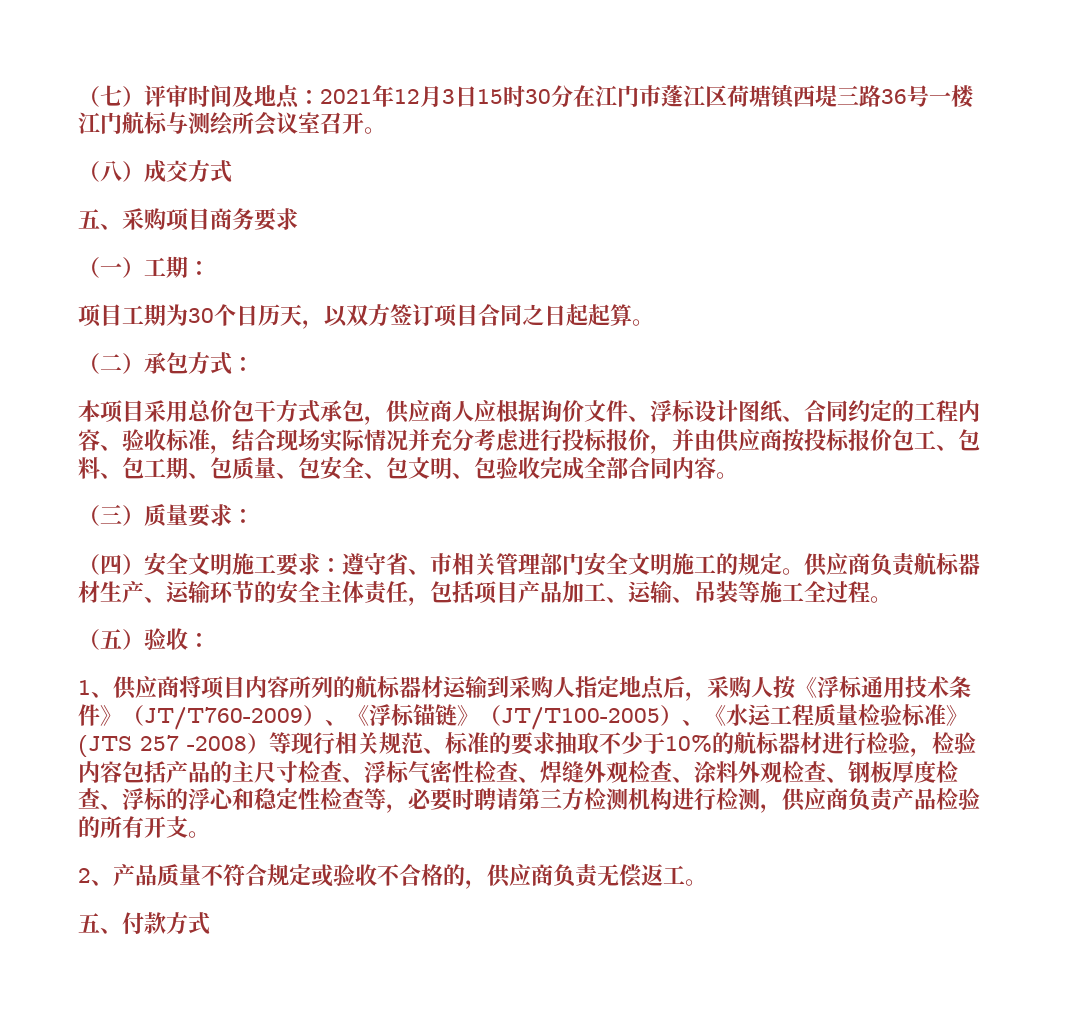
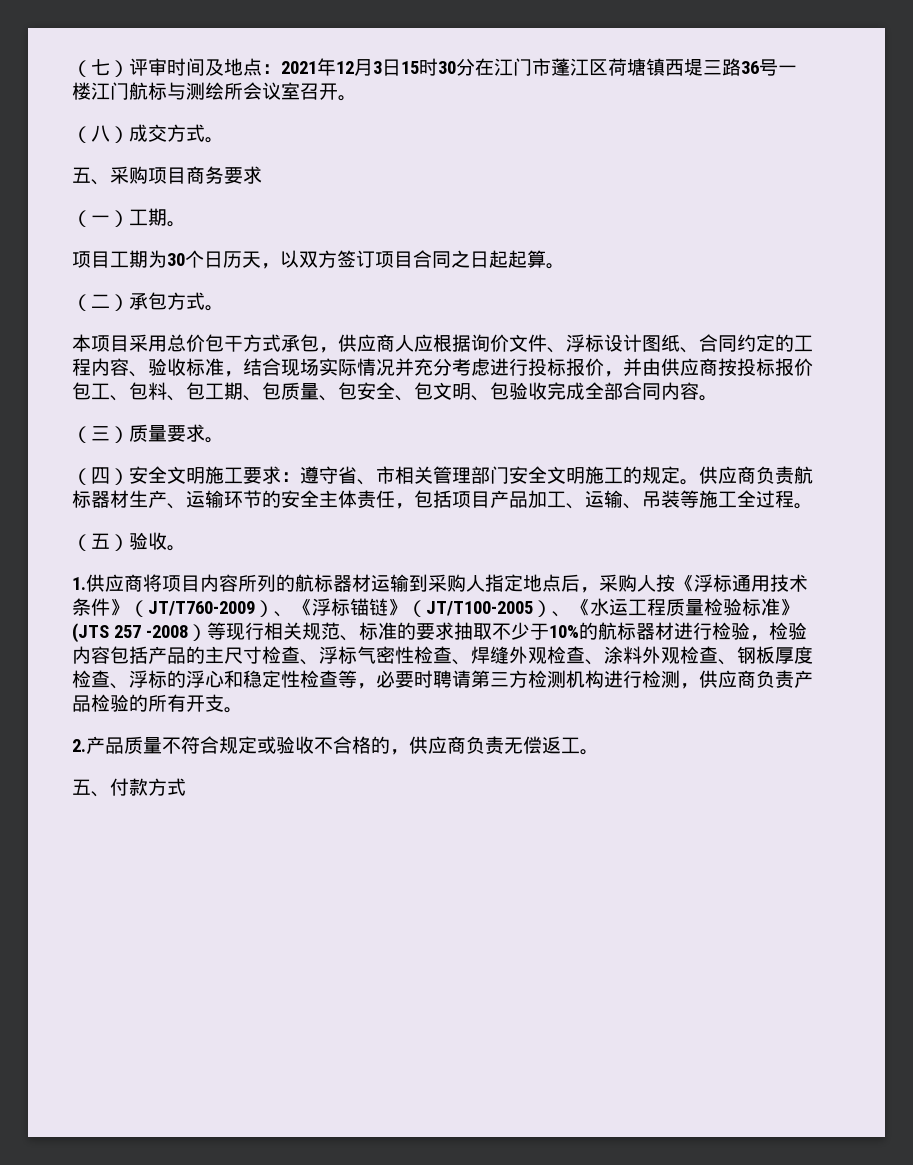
- （八）成交方式
+ （八）成交方式。
- （一）工期：
+ （一）工期。
- （二）承包方式：
+ （二）承包方式。
- （三）质量要求：
+ （三）质量要求。
- （五）验收：
- 1、供应商将项目内容所列的航标器材运输到采购人指定地点后，采购人按《浮标通用技术条件》（JT/T760-2009）、《浮标锚链》（JT/T100-2005）、《水运工程质量检验标准》(JTS 257 -2008）等现行相关规范、标准的要求抽取不少于10%的航标器材进行检验，检验内容包括产品的主尺寸检查、浮标气密性检查、焊缝外观检查、涂料外观检查、钢板厚度检查、浮标的浮心和稳定性检查等，必要时聘请第三方检测机构进行检测，供应商负责产品检验的所有开支。
+ （五）验收。
+ 1.供应商将项目内容所列的航标器材运输到采购人指定地点后，采购人按《浮标通用技术条件》（JT/T760-2009）、《浮标锚链》（JT/T100-2005）、《水运工程质量检验标准》(JTS 257 -2008）等现行相关规范、标准的要求抽取不少于10%的航标器材进行检验，检验内容包括产品的主尺寸检查、浮标气密性检查、焊缝外观检查、涂料外观检查、钢板厚度检查、浮标的浮心和稳定性检查等，必要时聘请第三方检测机构进行检测，供应商负责产品检验的所有开支。
- 2、产品质量不符合规定或验收不合格的，供应商负责无偿返工。
+ 2.产品质量不符合规定或验收不合格的，供应商负责无偿返工。

